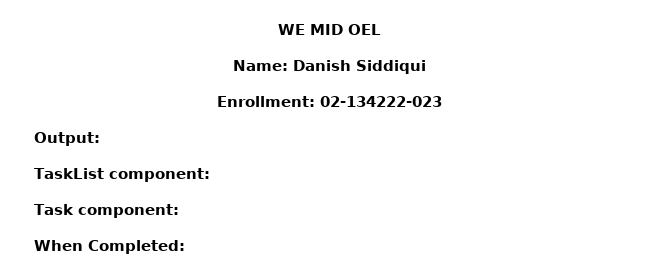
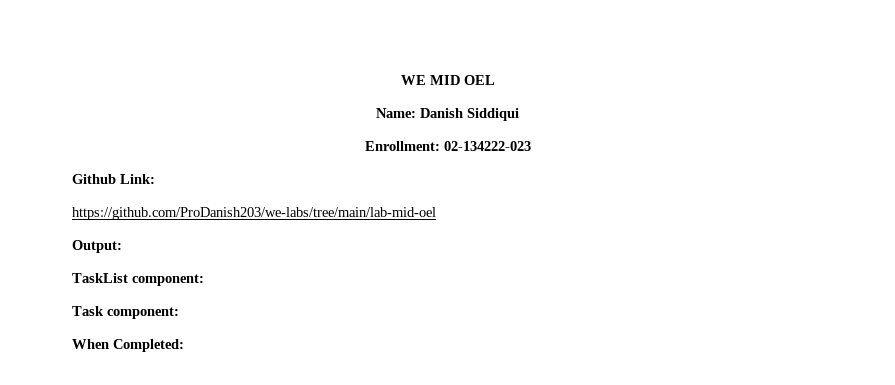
+ Github Link:
+ https://github.com/ProDanish203/we-labs/tree/main/lab-mid-oel

